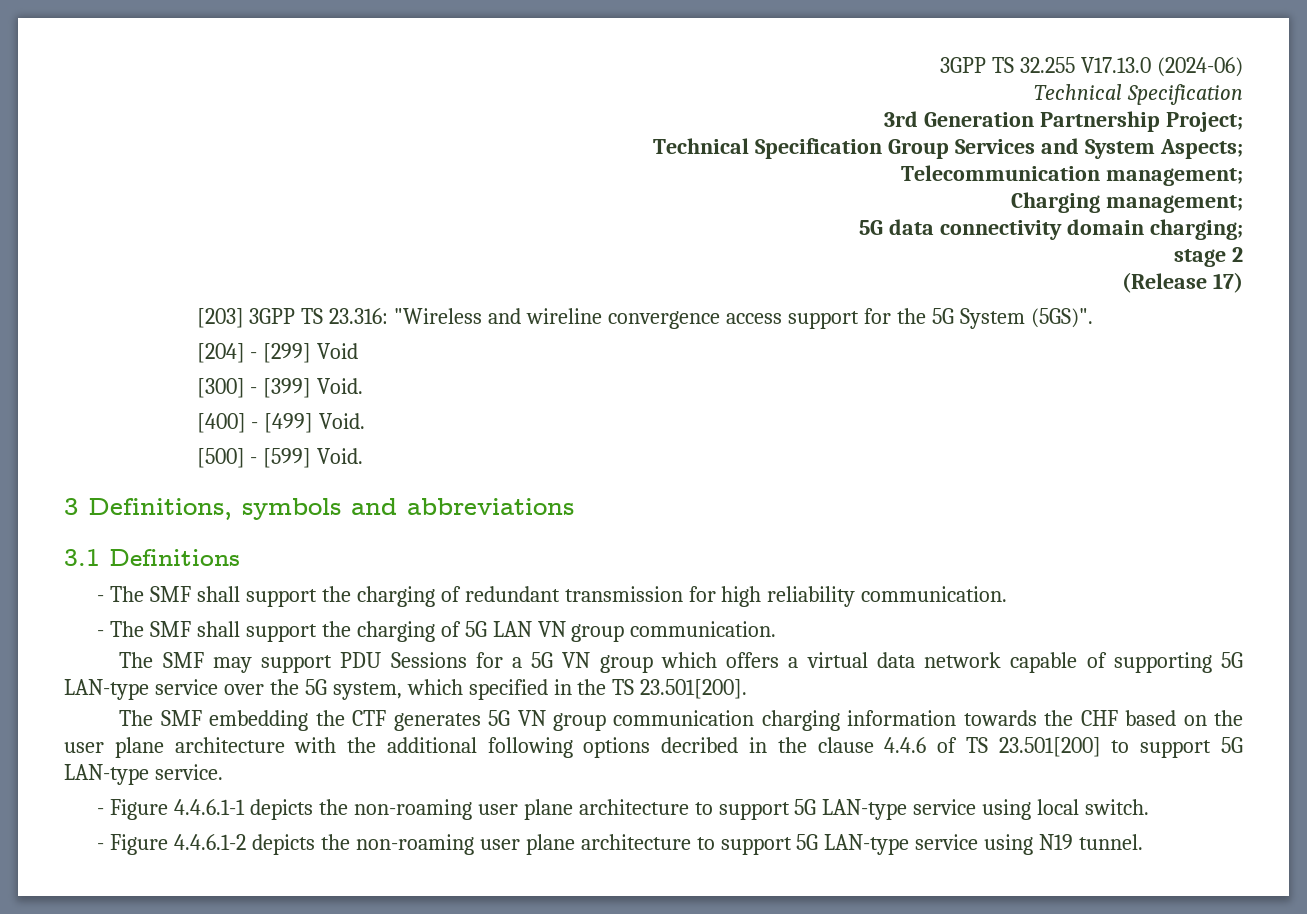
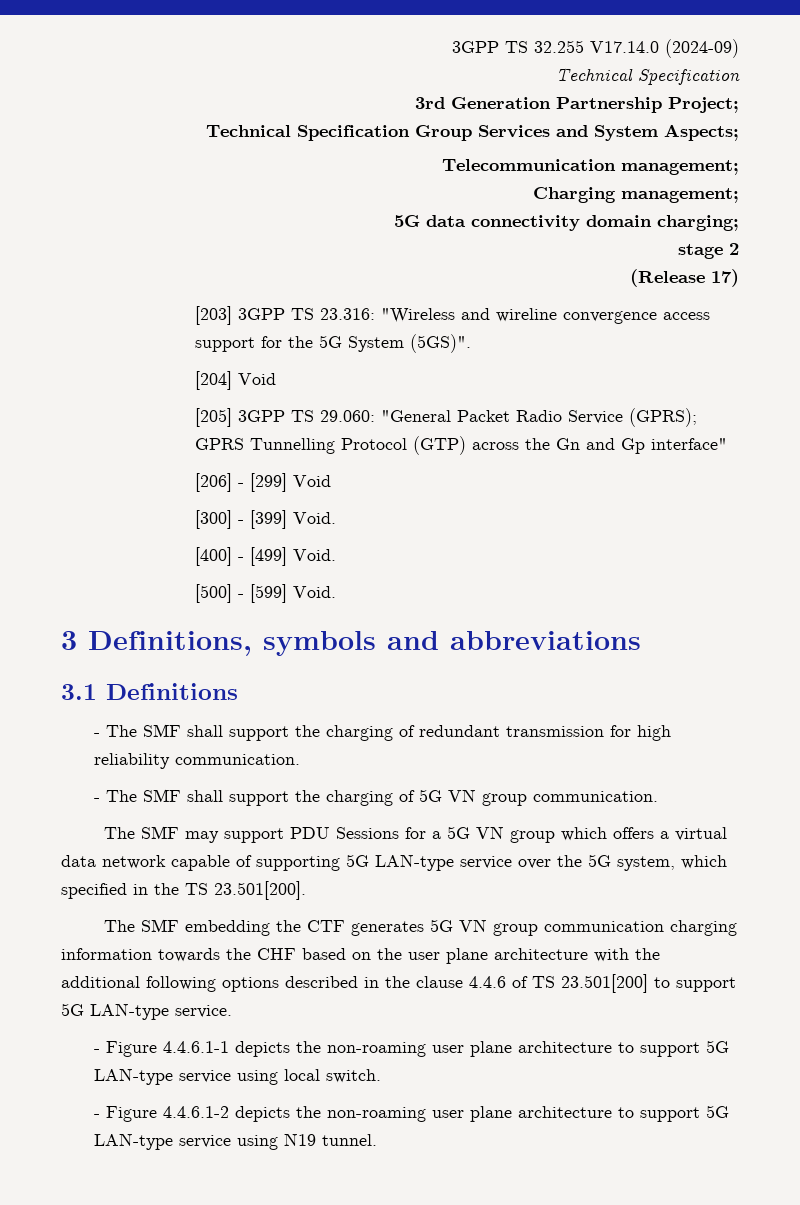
- 3GPP TS 32.255 V17.13.0 (2024-06)
+ 3GPP TS 32.255 V17.14.0 (2024-09)
- [204] - [299] Void
+ [204] Void
+ [205] 3GPP TS 29.060: "General Packet Radio Service (GPRS); GPRS Tunnelling Protocol (GTP) across the Gn and Gp interface"
+ [206] - [299] Void
- - The SMF shall support the charging of 5G LAN VN group communication.
+ - The SMF shall support the charging of 5G VN group communication.
- The SMF embedding the CTF generates 5G VN group communication charging information towards the CHF based on the user plane architecture with the additional following options decribed in the clause 4.4.6 of TS 23.501[200] to support 5G LAN-type service.
+ The SMF embedding the CTF generates 5G VN group communication charging information towards the CHF based on the user plane architecture with the additional following options described in the clause 4.4.6 of TS 23.501[200] to support 5G LAN-type service.

